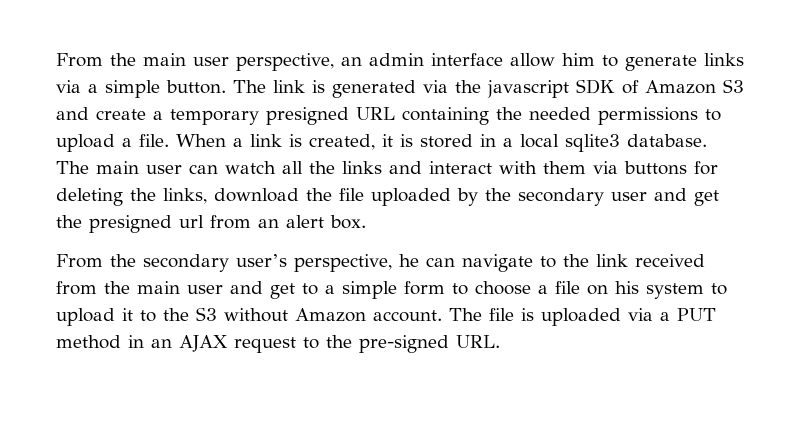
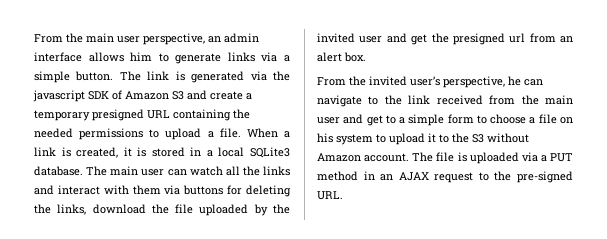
- From the main user perspective, an admin interface allow him to generate links via a simple button.
+ From the main user perspective, an admin interface allows him to generate links via a simple button.
- When a link is created, it is stored in a local sqlite3 database.
+ When a link is created, it is stored in a local SQLite3 database.
- The main user can watch all the links and interact with them via buttons for deleting the links, download the file uploaded by the secondary user and get the presigned url from an alert box.
+ The main user can watch all the links and interact with them via buttons for deleting the links, download the file uploaded by the invited user and get the presigned url from an alert box.
- From the secondary user’s perspective, he can navigate to the link received from the main user and get to a simple form to choose a file on his system to upload it to the S3 without Amazon account.
+ From the invited user’s perspective, he can navigate to the link received from the main user and get to a simple form to choose a file on his system to upload it to the S3 without Amazon account.

